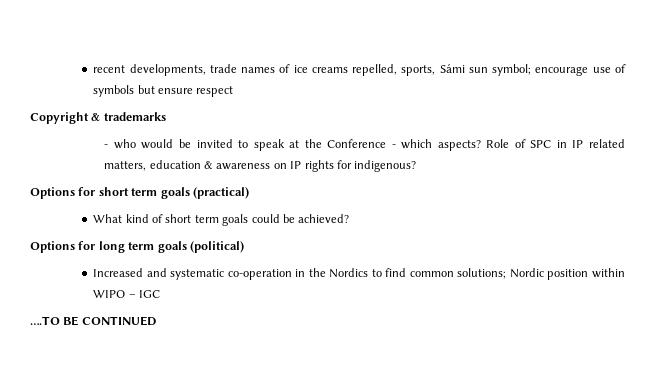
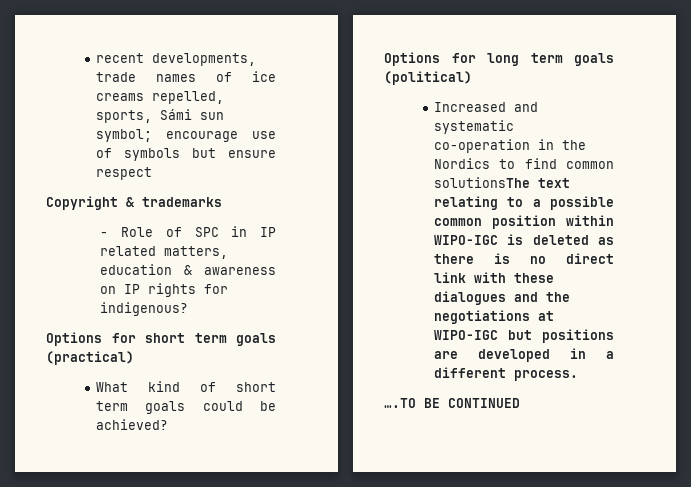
- - who would be invited to speak at the Conference - which aspects? Role of SPC in IP related matters, education & awareness on IP rights for indigenous?
+ - Role of SPC in IP related matters, education & awareness on IP rights for indigenous?
- Increased and systematic co-operation in the Nordics to find common solutions; Nordic position within WIPO – IGC
+ Increased and systematic co-operation in the Nordics to find common solutionsThe text relating to a possible common position within WIPO-IGC is deleted as there is no direct link with these dialogues and the negotiations at WIPO-IGC but positions are developed in a different process.

